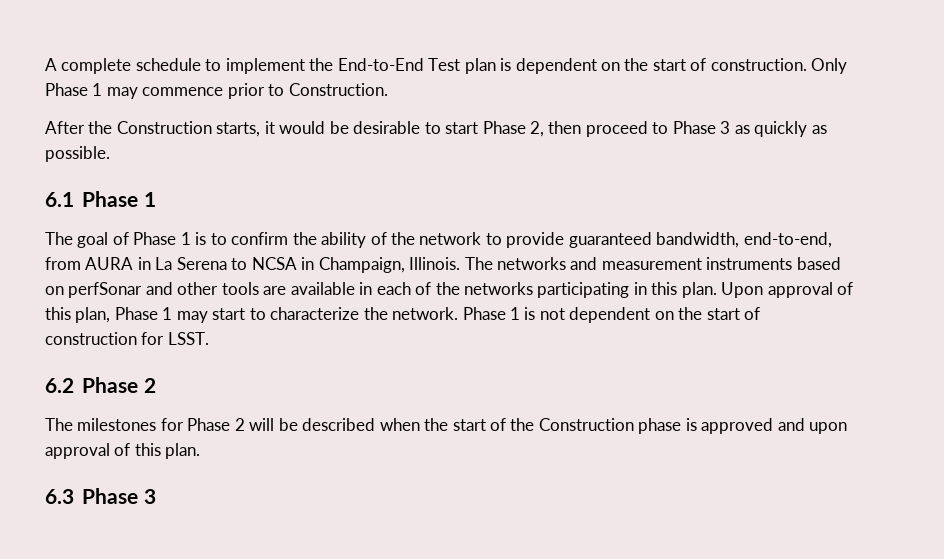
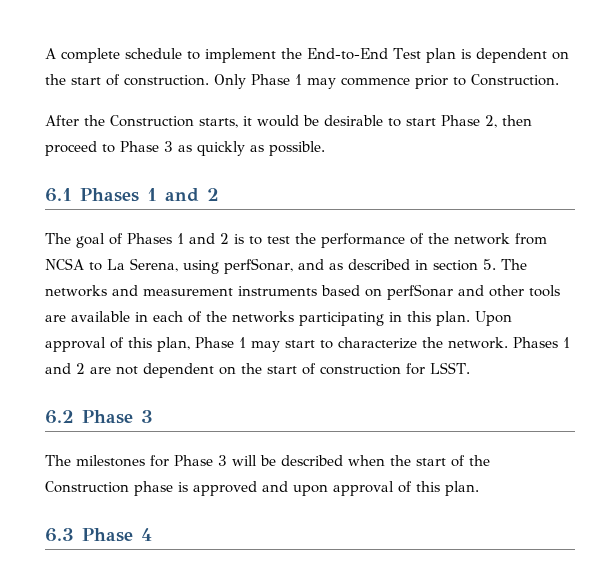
- 6.1 Phase 1
+ 6.1 Phases 1 and 2
- The goal of Phase 1 is to confirm the ability of the network to provide guaranteed bandwidth, end-to-end, from AURA in La Serena to NCSA in Champaign, Illinois. The networks and measurement instruments based on perfSonar and other tools are available in each of the networks participating in this plan.
+ The goal of Phases 1 and 2 is to test the performance of the network from NCSA to La Serena, using perfSonar, and as described in section 5. The networks and measurement instruments based on perfSonar and other tools are available in each of the networks participating in this plan.
- Phase 1 is not dependent on the start of construction for LSST.
+ Phases 1 and 2 are not dependent on the start of construction for LSST.
- 6.2 Phase 2
+ 6.2 Phase 3
- The milestones for Phase 2 will be described when the start of the Construction phase is approved and upon approval of this plan.
+ The milestones for Phase 3 will be described when the start of the Construction phase is approved and upon approval of this plan.
- 6.3 Phase 3
+ 6.3 Phase 4

